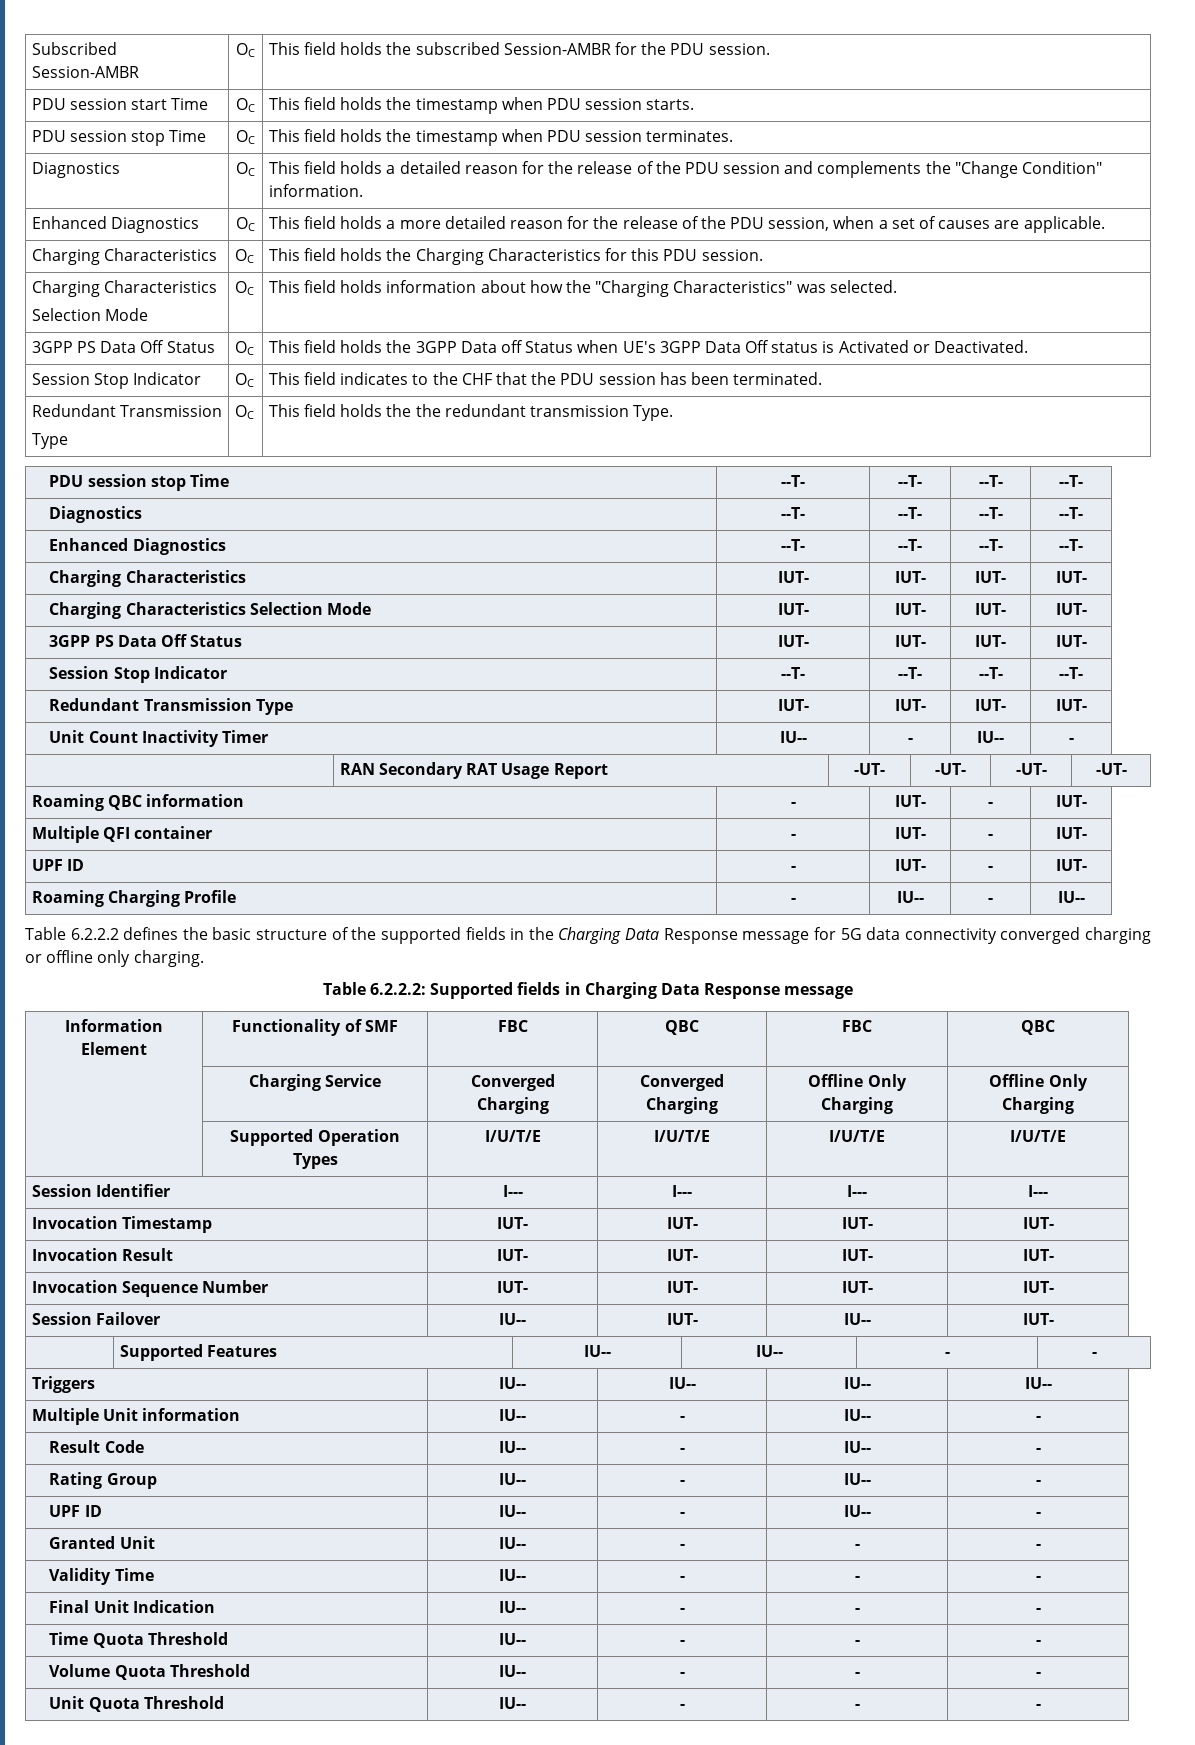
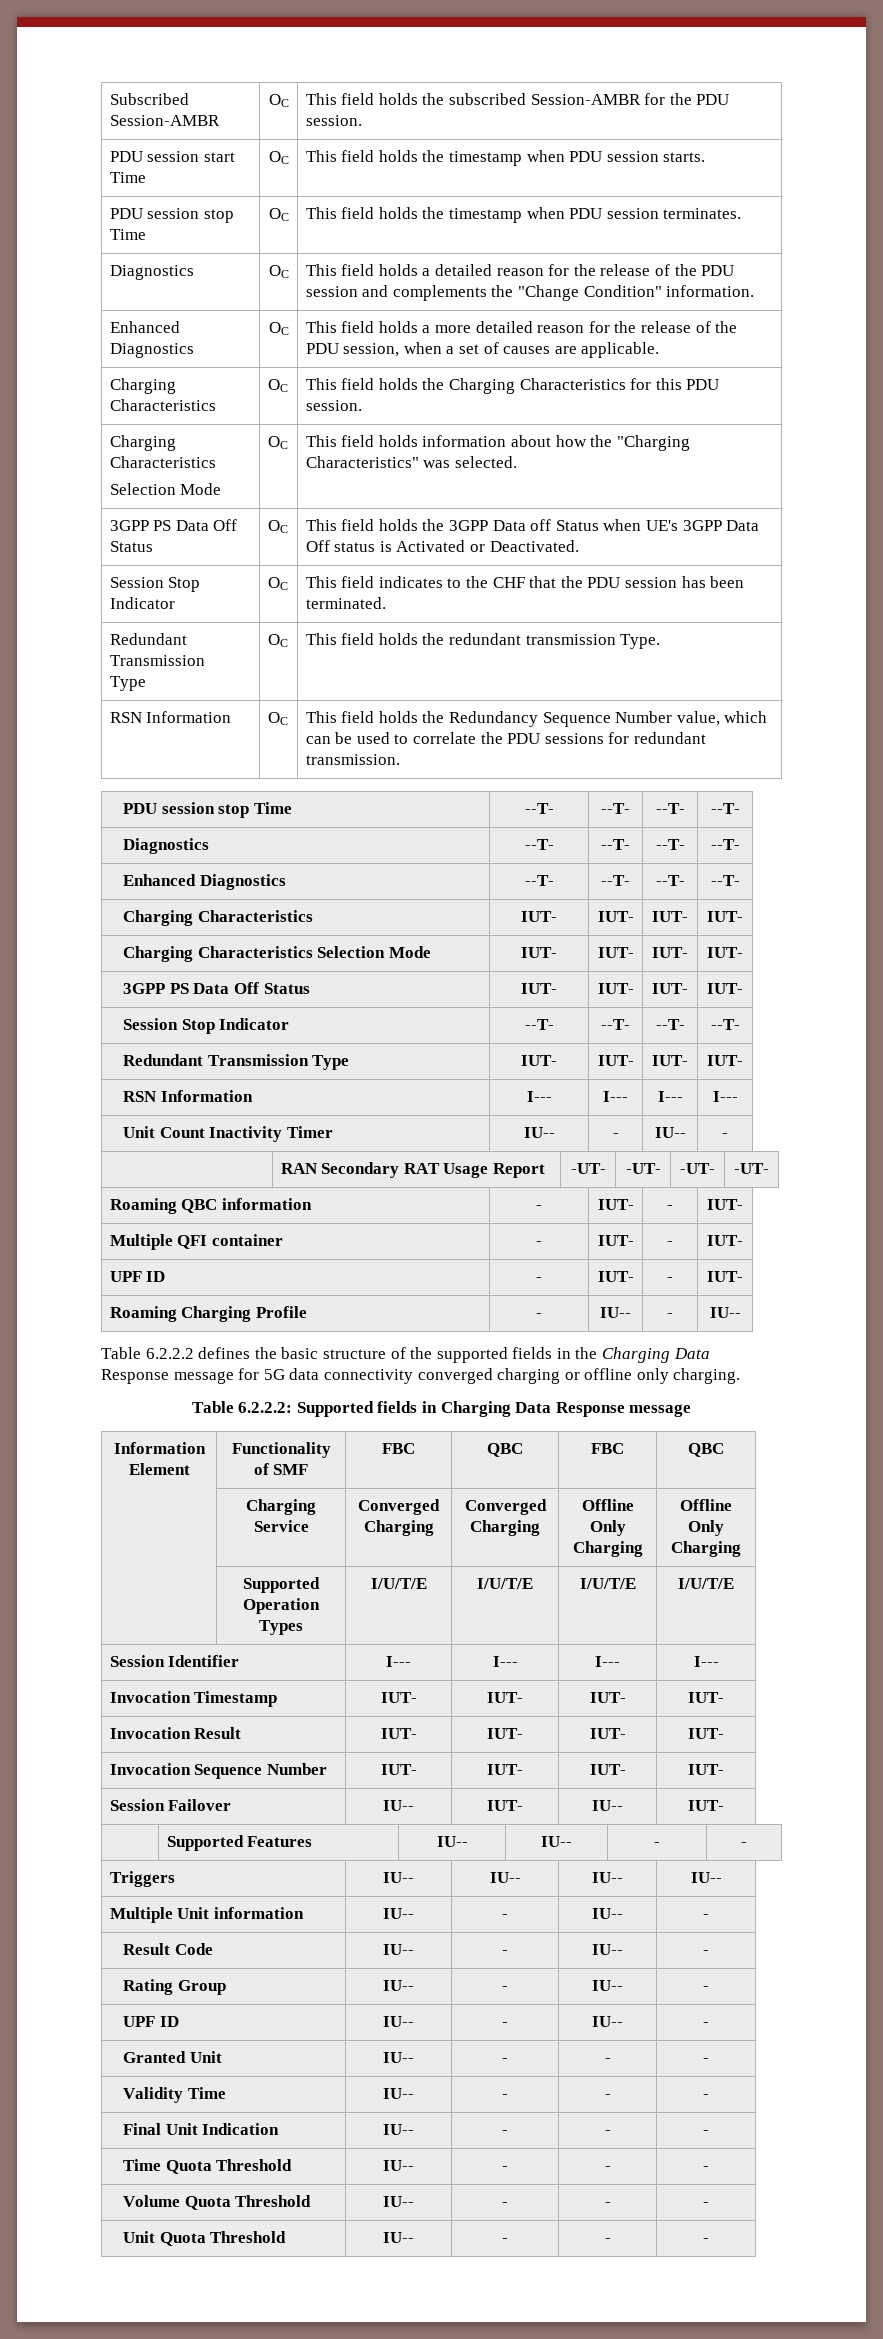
  Session Stop Indicator | OC | This field indicates to the CHF that the PDU session has been terminated.
  Redundant Transmission
- Type | OC | This field holds the the redundant transmission Type.
+ Type | OC | This field holds the redundant transmission Type.
+ RSN Information | OC | This field holds the Redundancy Sequence Number value, which can be used to correlate the PDU sessions for redundant transmission.
+ RSN Information | I--- | I--- | I--- | I---

